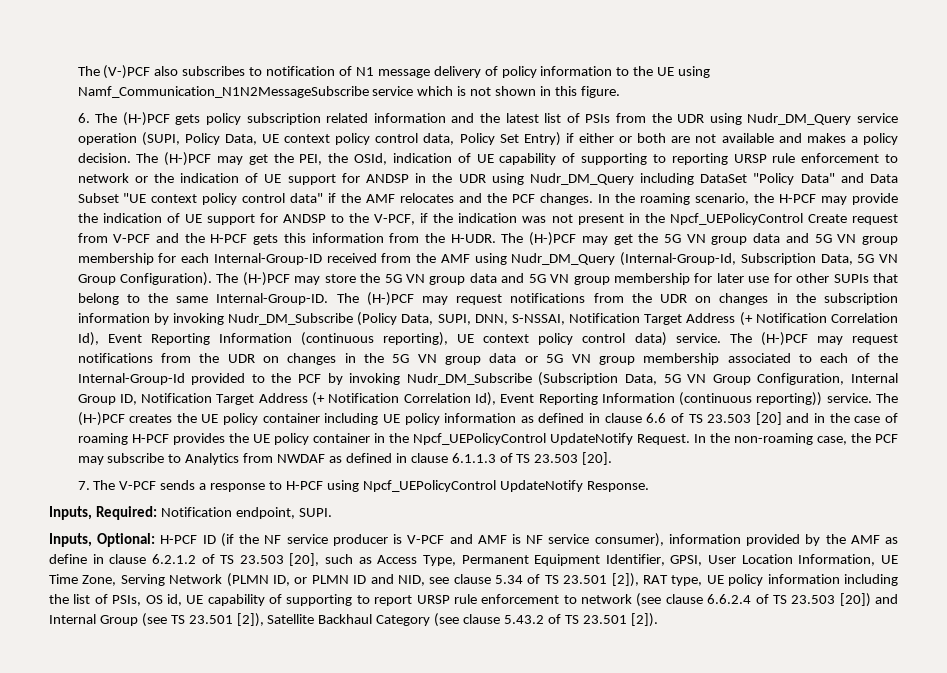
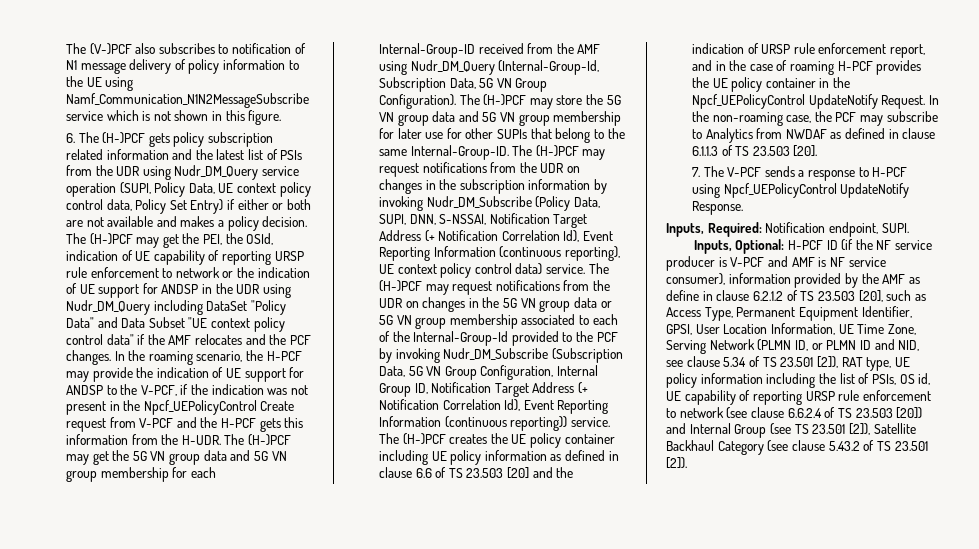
- The (H-)PCF may get the PEI, the OSId, indication of UE capability of supporting to reporting URSP rule enforcement to network or the indication of UE support for ANDSP in the UDR using Nudr_DM_Query including DataSet "Policy Data" and Data Subset "UE context policy control data" if the AMF relocates and the PCF changes.
+ The (H-)PCF may get the PEI, the OSId, indication of UE capability of reporting URSP rule enforcement to network or the indication of UE support for ANDSP in the UDR using Nudr_DM_Query including DataSet "Policy Data" and Data Subset "UE context policy control data" if the AMF relocates and the PCF changes.
- The (H-)PCF creates the UE policy container including UE policy information as defined in clause 6.6 of TS 23.503 [20] and in the case of roaming H-PCF provides the UE policy container in the Npcf_UEPolicyControl UpdateNotify Request.
+ The (H-)PCF creates the UE policy container including UE policy information as defined in clause 6.6 of TS 23.503 [20] and the indication of URSP rule enforcement report, and in the case of roaming H-PCF provides the UE policy container in the Npcf_UEPolicyControl UpdateNotify Request.
- H-PCF ID (if the NF service producer is V-PCF and AMF is NF service consumer), information provided by the AMF as define in clause 6.2.1.2 of TS 23.503 [20], such as Access Type, Permanent Equipment Identifier, GPSI, User Location Information, UE Time Zone, Serving Network (PLMN ID, or PLMN ID and NID, see clause 5.34 of TS 23.501 [2]), RAT type, UE policy information including the list of PSIs, OS id, UE capability of supporting to report URSP rule enforcement to network (see clause 6.6.2.4 of TS 23.503 [20]) and Internal Group (see TS 23.501 [2]), Satellite Backhaul Category (see clause 5.43.2 of TS 23.501 [2]).
+ H-PCF ID (if the NF service producer is V-PCF and AMF is NF service consumer), information provided by the AMF as define in clause 6.2.1.2 of TS 23.503 [20], such as Access Type, Permanent Equipment Identifier, GPSI, User Location Information, UE Time Zone, Serving Network (PLMN ID, or PLMN ID and NID, see clause 5.34 of TS 23.501 [2]), RAT type, UE policy information including the list of PSIs, OS id, UE capability of reporting URSP rule enforcement to network (see clause 6.6.2.4 of TS 23.503 [20]) and Internal Group (see TS 23.501 [2]), Satellite Backhaul Category (see clause 5.43.2 of TS 23.501 [2]).

